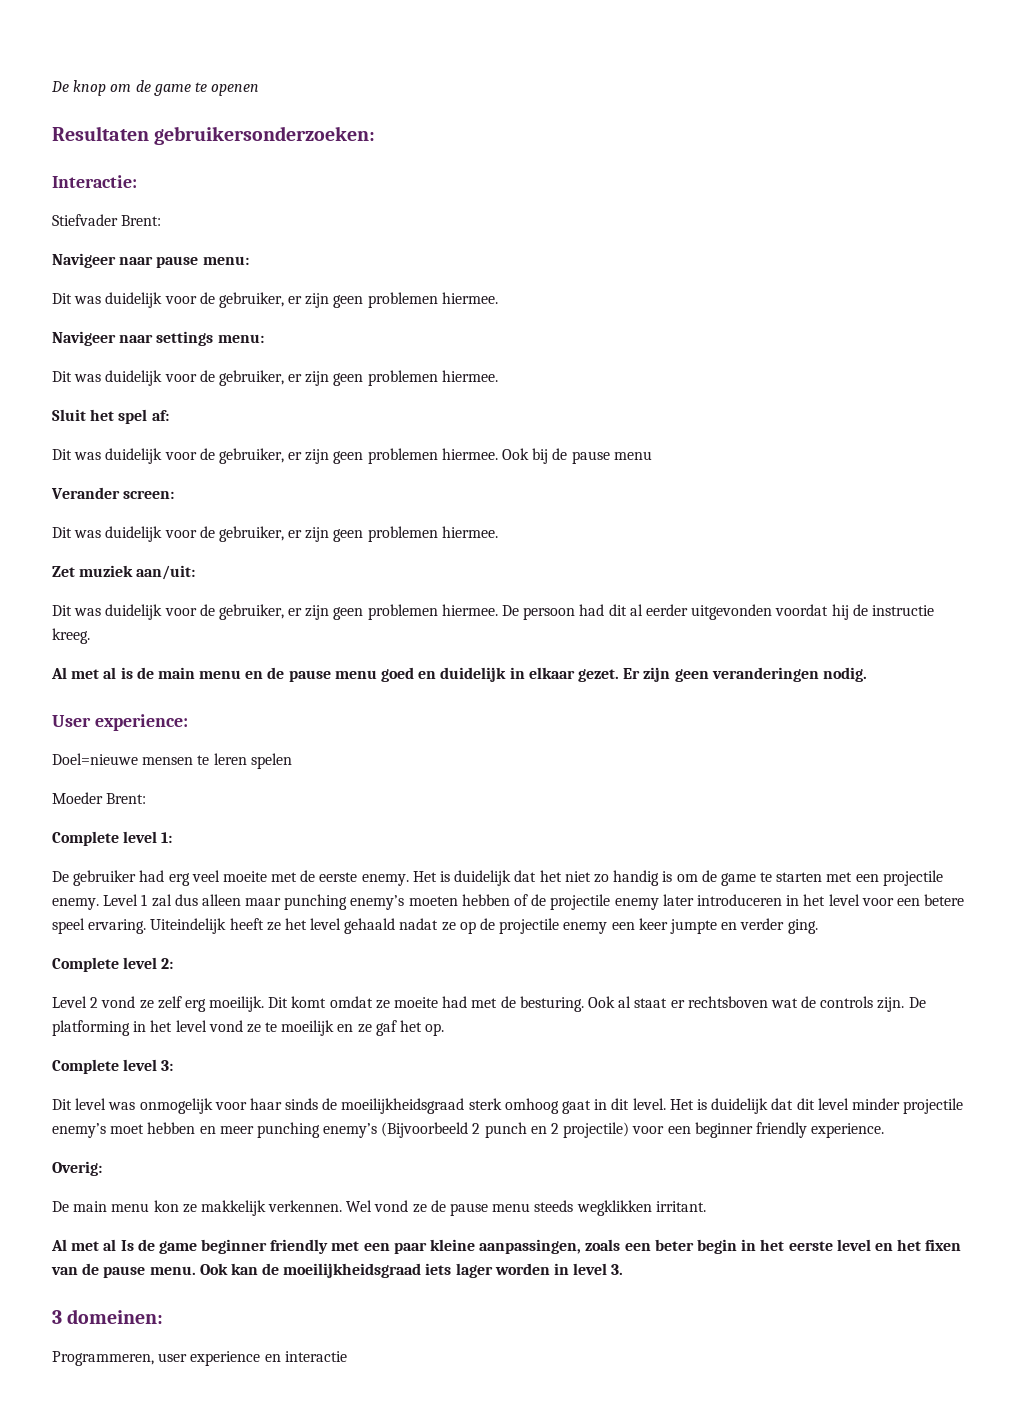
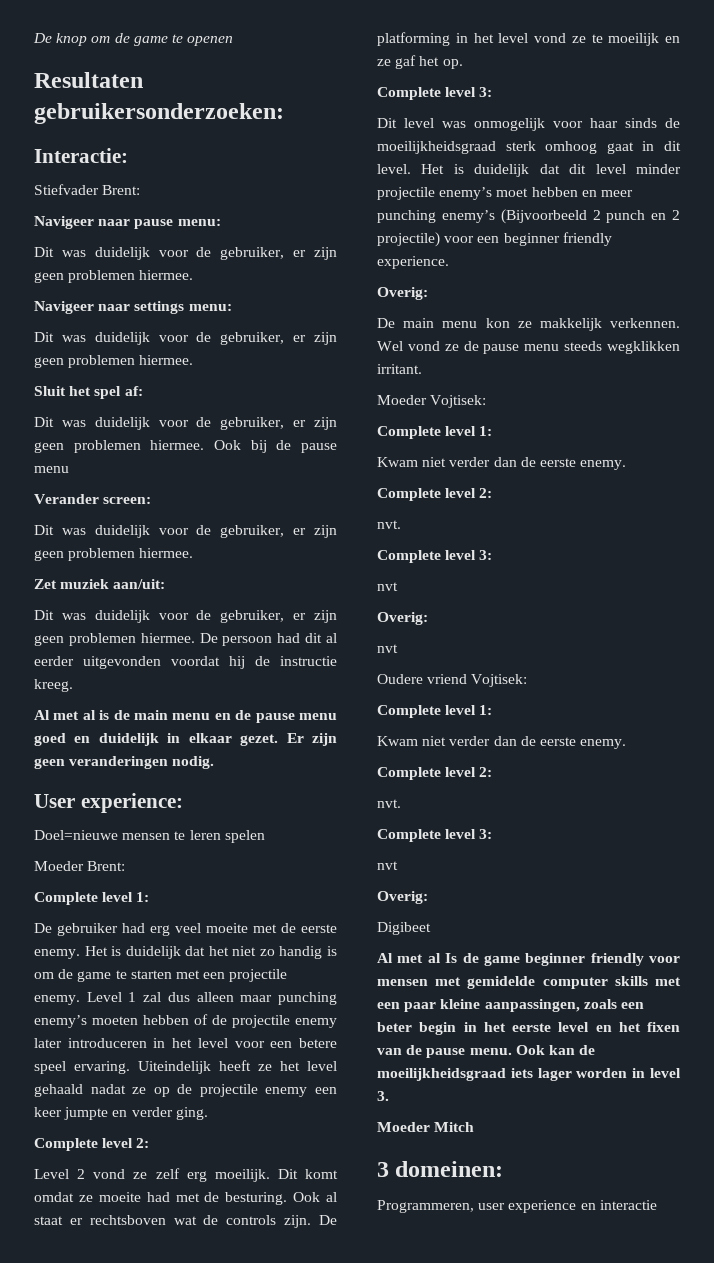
+ Moeder Vojtisek:
+ Complete level 1:
+ Kwam niet verder dan de eerste enemy.
+ Complete level 2:
+ nvt.
+ Complete level 3:
+ nvt
+ Overig:
+ nvt
+ Oudere vriend Vojtisek:
+ Complete level 1:
+ Kwam niet verder dan de eerste enemy.
+ Complete level 2:
+ nvt.
+ Complete level 3:
+ nvt
+ Overig:
+ Digibeet
- Al met al Is de game beginner friendly met een paar kleine aanpassingen, zoals een beter begin in het eerste level en het fixen van de pause menu.
+ Al met al Is de game beginner friendly voor mensen met gemidelde computer skills met een paar kleine aanpassingen, zoals een beter begin in het eerste level en het fixen van de pause menu.
+ Moeder Mitch

